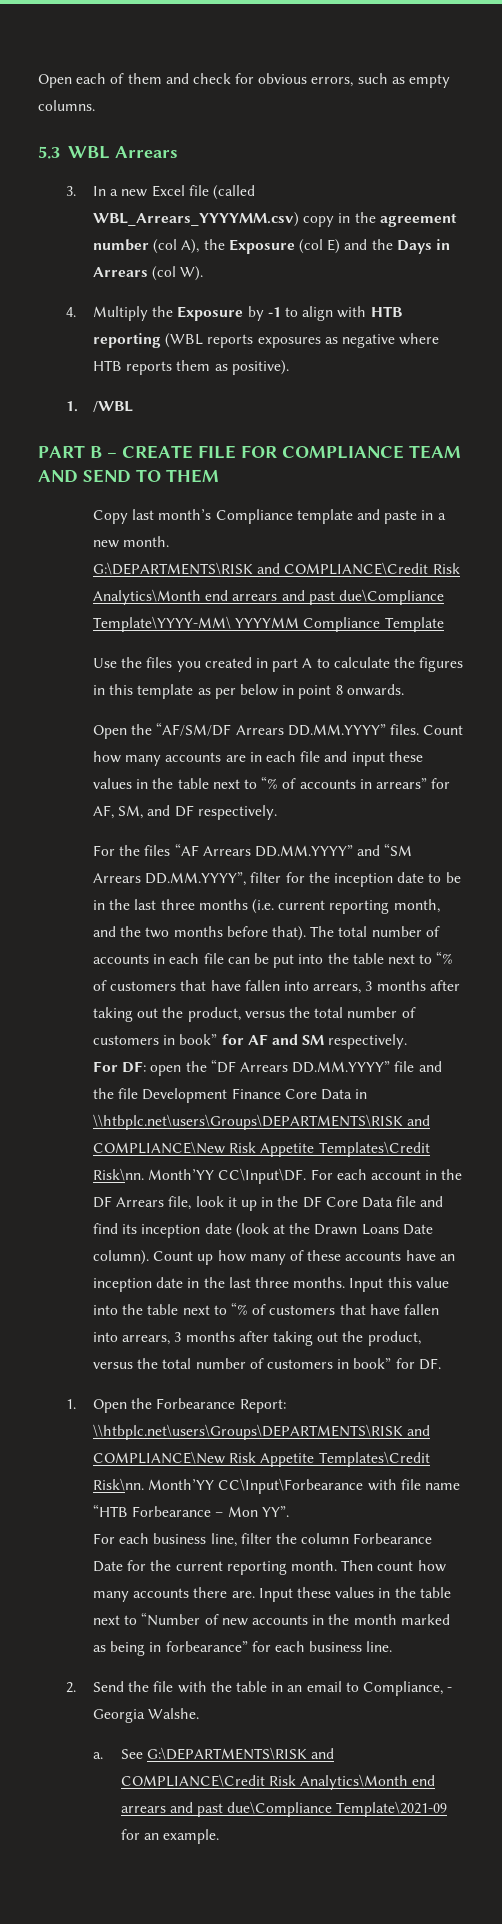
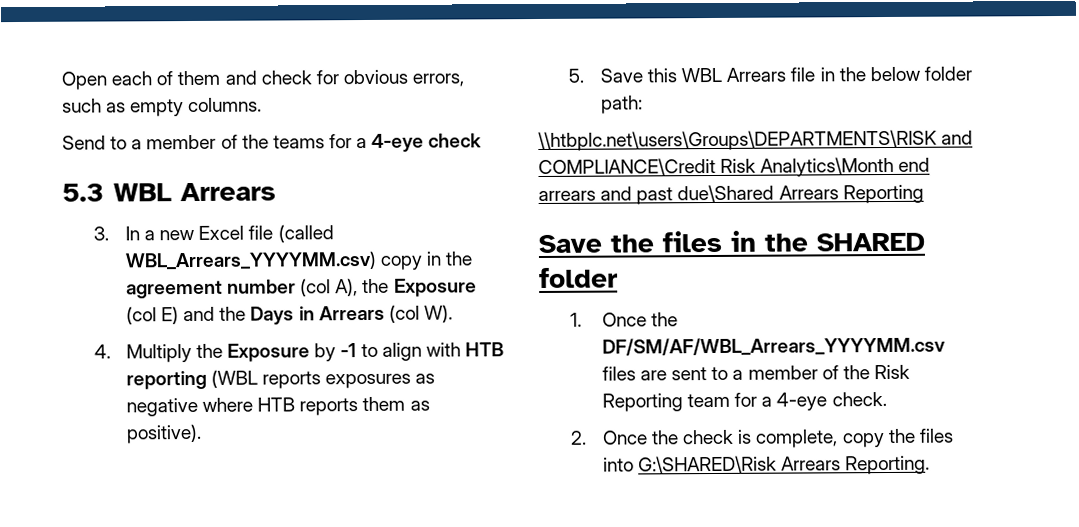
+ Send to a member of the teams for a 4-eye check
- 1. /WBL
- PART B – CREATE FILE FOR COMPLIANCE TEAM AND SEND TO THEM
- Copy last month’s Compliance template and paste in a new month.
- G:\DEPARTMENTS\RISK and COMPLIANCE\Credit Risk Analytics\Month end arrears and past due\Compliance Template\YYYY-MM\ YYYYMM Compliance Template
- Use the files you created in part A to calculate the figures in this template as per below in point 8 onwards.
- Open the “AF/SM/DF Arrears DD.MM.YYYY” files. Count how many accounts are in each file and input these values in the table next to “% of accounts in arrears” for AF, SM, and DF respectively.
- For the files “AF Arrears DD.MM.YYYY” and “SM Arrears DD.MM.YYYY”, filter for the inception date to be in the last three months (i.e. current reporting month, and the two months before that). The total number of accounts in each file can be put into the table next to “% of customers that have fallen into arrears, 3 months after taking out the product, versus the total number of customers in book” for AF and SM respectively.
- For DF: open the “DF Arrears DD.MM.YYYY” file and the file Development Finance Core Data in \\htbplc.net\users\Groups\DEPARTMENTS\RISK and COMPLIANCE\New Risk Appetite Templates\Credit Risk\nn. Month’YY CC\Input\DF. For each account in the DF Arrears file, look it up in the DF Core Data file and find its inception date (look at the Drawn Loans Date column). Count up how many of these accounts have an inception date in the last three months. Input this value into the table next to “% of customers that have fallen into arrears, 3 months after taking out the product, versus the total number of customers in book” for DF.
- 1. Open the Forbearance Report: \\htbplc.net\users\Groups\DEPARTMENTS\RISK and COMPLIANCE\New Risk Appetite Templates\Credit Risk\nn. Month’YY CC\Input\Forbearance with file name “HTB Forbearance – Mon YY”.
- For each business line, filter the column Forbearance Date for the current reporting month. Then count how many accounts there are. Input these values in the table next to “Number of new accounts in the month marked as being in forbearance” for each business line.
- 2. Send the file with the table in an email to Compliance, - Georgia Walshe.
- a. See G:\DEPARTMENTS\RISK and COMPLIANCE\Credit Risk Analytics\Month end arrears and past due\Compliance Template\2021-09 for an example.
+ 5. Save this WBL Arrears file in the below folder path:
+ \\htbplc.net\users\Groups\DEPARTMENTS\RISK and COMPLIANCE\Credit Risk Analytics\Month end arrears and past due\Shared Arrears Reporting
+ Save the files in the SHARED folder
+ 1. Once the DF/SM/AF/WBL_Arrears_YYYYMM.csv files are sent to a member of the Risk Reporting team for a 4-eye check.
+ 2. Once the check is complete, copy the files into G:\SHARED\Risk Arrears Reporting.

